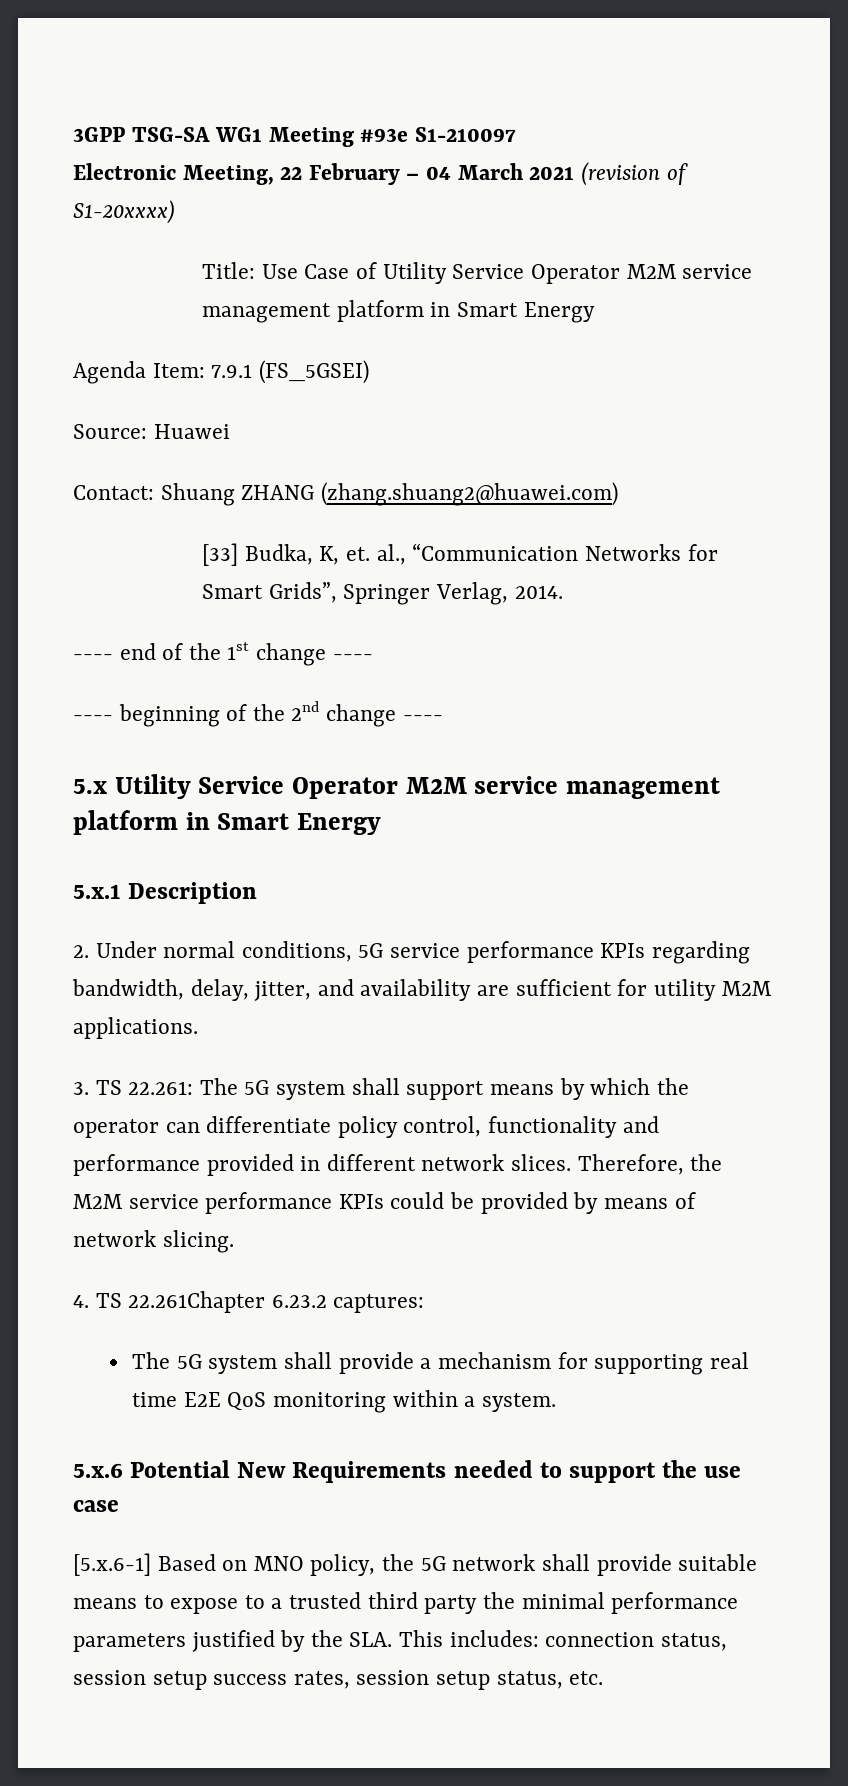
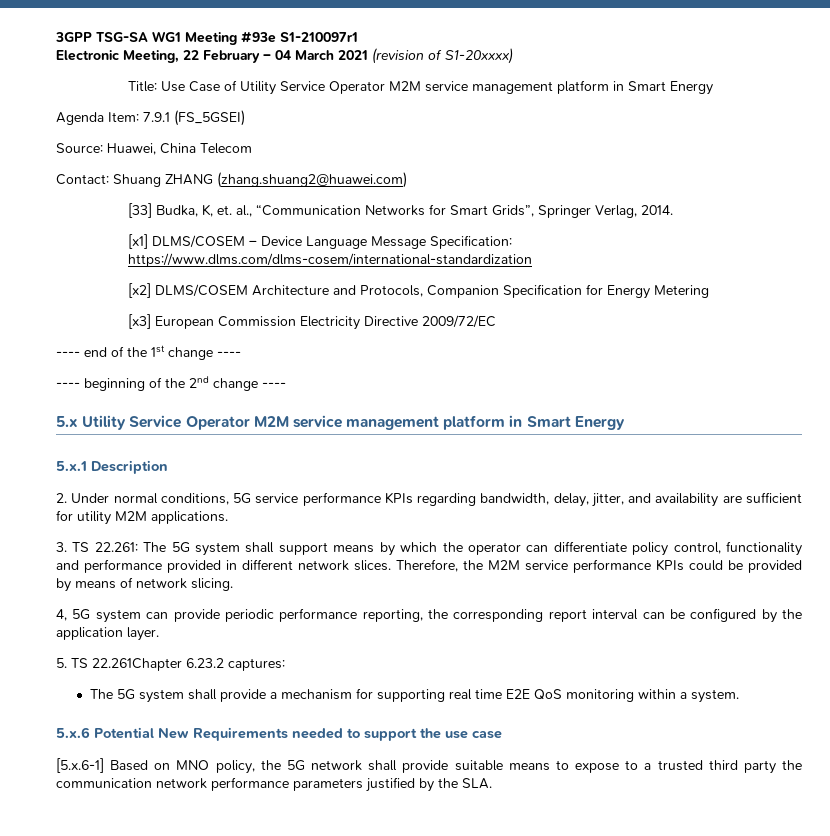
- 3GPP TSG-SA WG1 Meeting #93e S1-210097
+ 3GPP TSG-SA WG1 Meeting #93e S1-210097r1
- Source: Huawei
+ Source: Huawei, China Telecom
+ [x1] DLMS/COSEM – Device Language Message Specification: https://www.dlms.com/dlms-cosem/international-standardization
+ [x2] DLMS/COSEM Architecture and Protocols, Companion Specification for Energy Metering
+ [x3] European Commission Electricity Directive 2009/72/EC
- 4. TS 22.261Chapter 6.23.2 captures:
+ 4, 5G system can provide periodic performance reporting, the corresponding report interval can be configured by the application layer.
+ 5. TS 22.261Chapter 6.23.2 captures:
- [5.x.6-1] Based on MNO policy, the 5G network shall provide suitable means to expose to a trusted third party the minimal performance parameters justified by the SLA. This includes: connection status, session setup success rates, session setup status, etc.
+ [5.x.6-1] Based on MNO policy, the 5G network shall provide suitable means to expose to a trusted third party the communication network performance parameters justified by the SLA.

